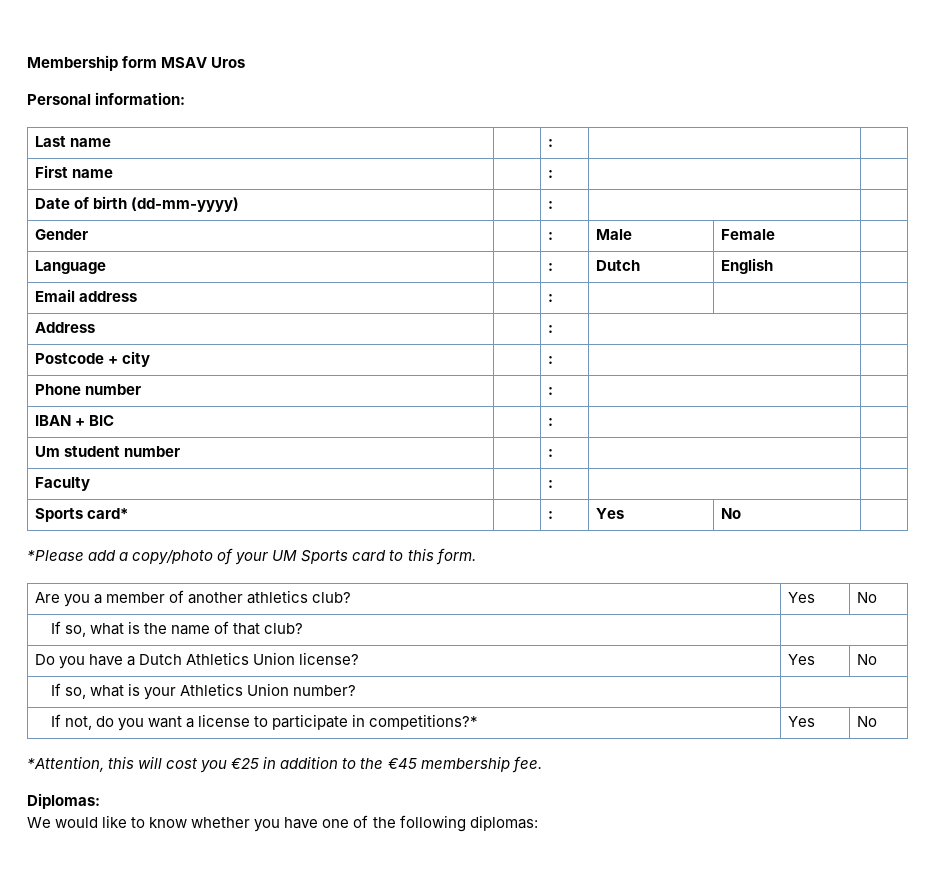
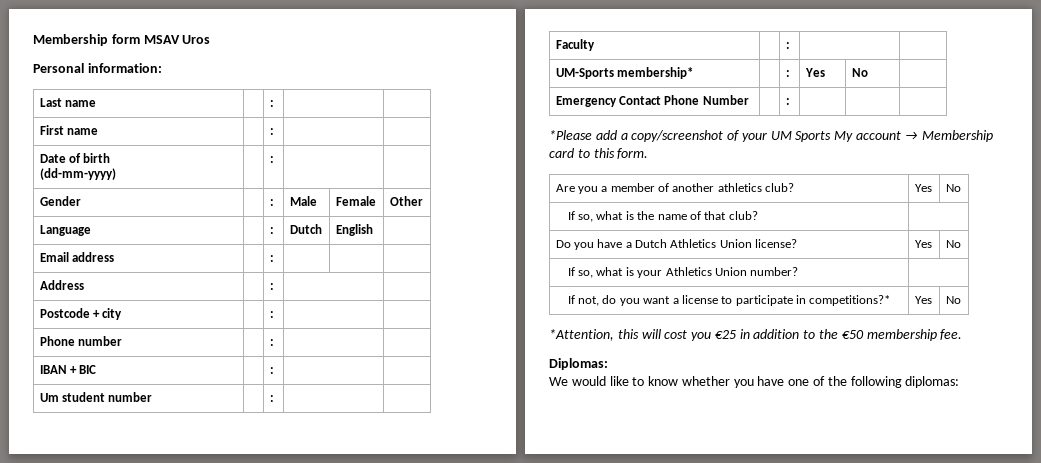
- Date of birth (dd-mm-yyyy) | | : | |
+ Date of birth
+ (dd-mm-yyyy) | | : | |
- Gender | | : | Male | Female |
+ Gender | | : | Male | Female | Other
- Sports card* | | : | Yes | No |
+ UM-Sports membership* | | : | Yes | No |
+ Emergency Contact Phone Number | | : | | |
- *Please add a copy/photo of your UM Sports card to this form.
+ *Please add a copy/screenshot of your UM Sports My account → Membership card to this form.
- *Attention, this will cost you €25 in addition to the €45 membership fee.
+ *Attention, this will cost you €25 in addition to the €50 membership fee.

